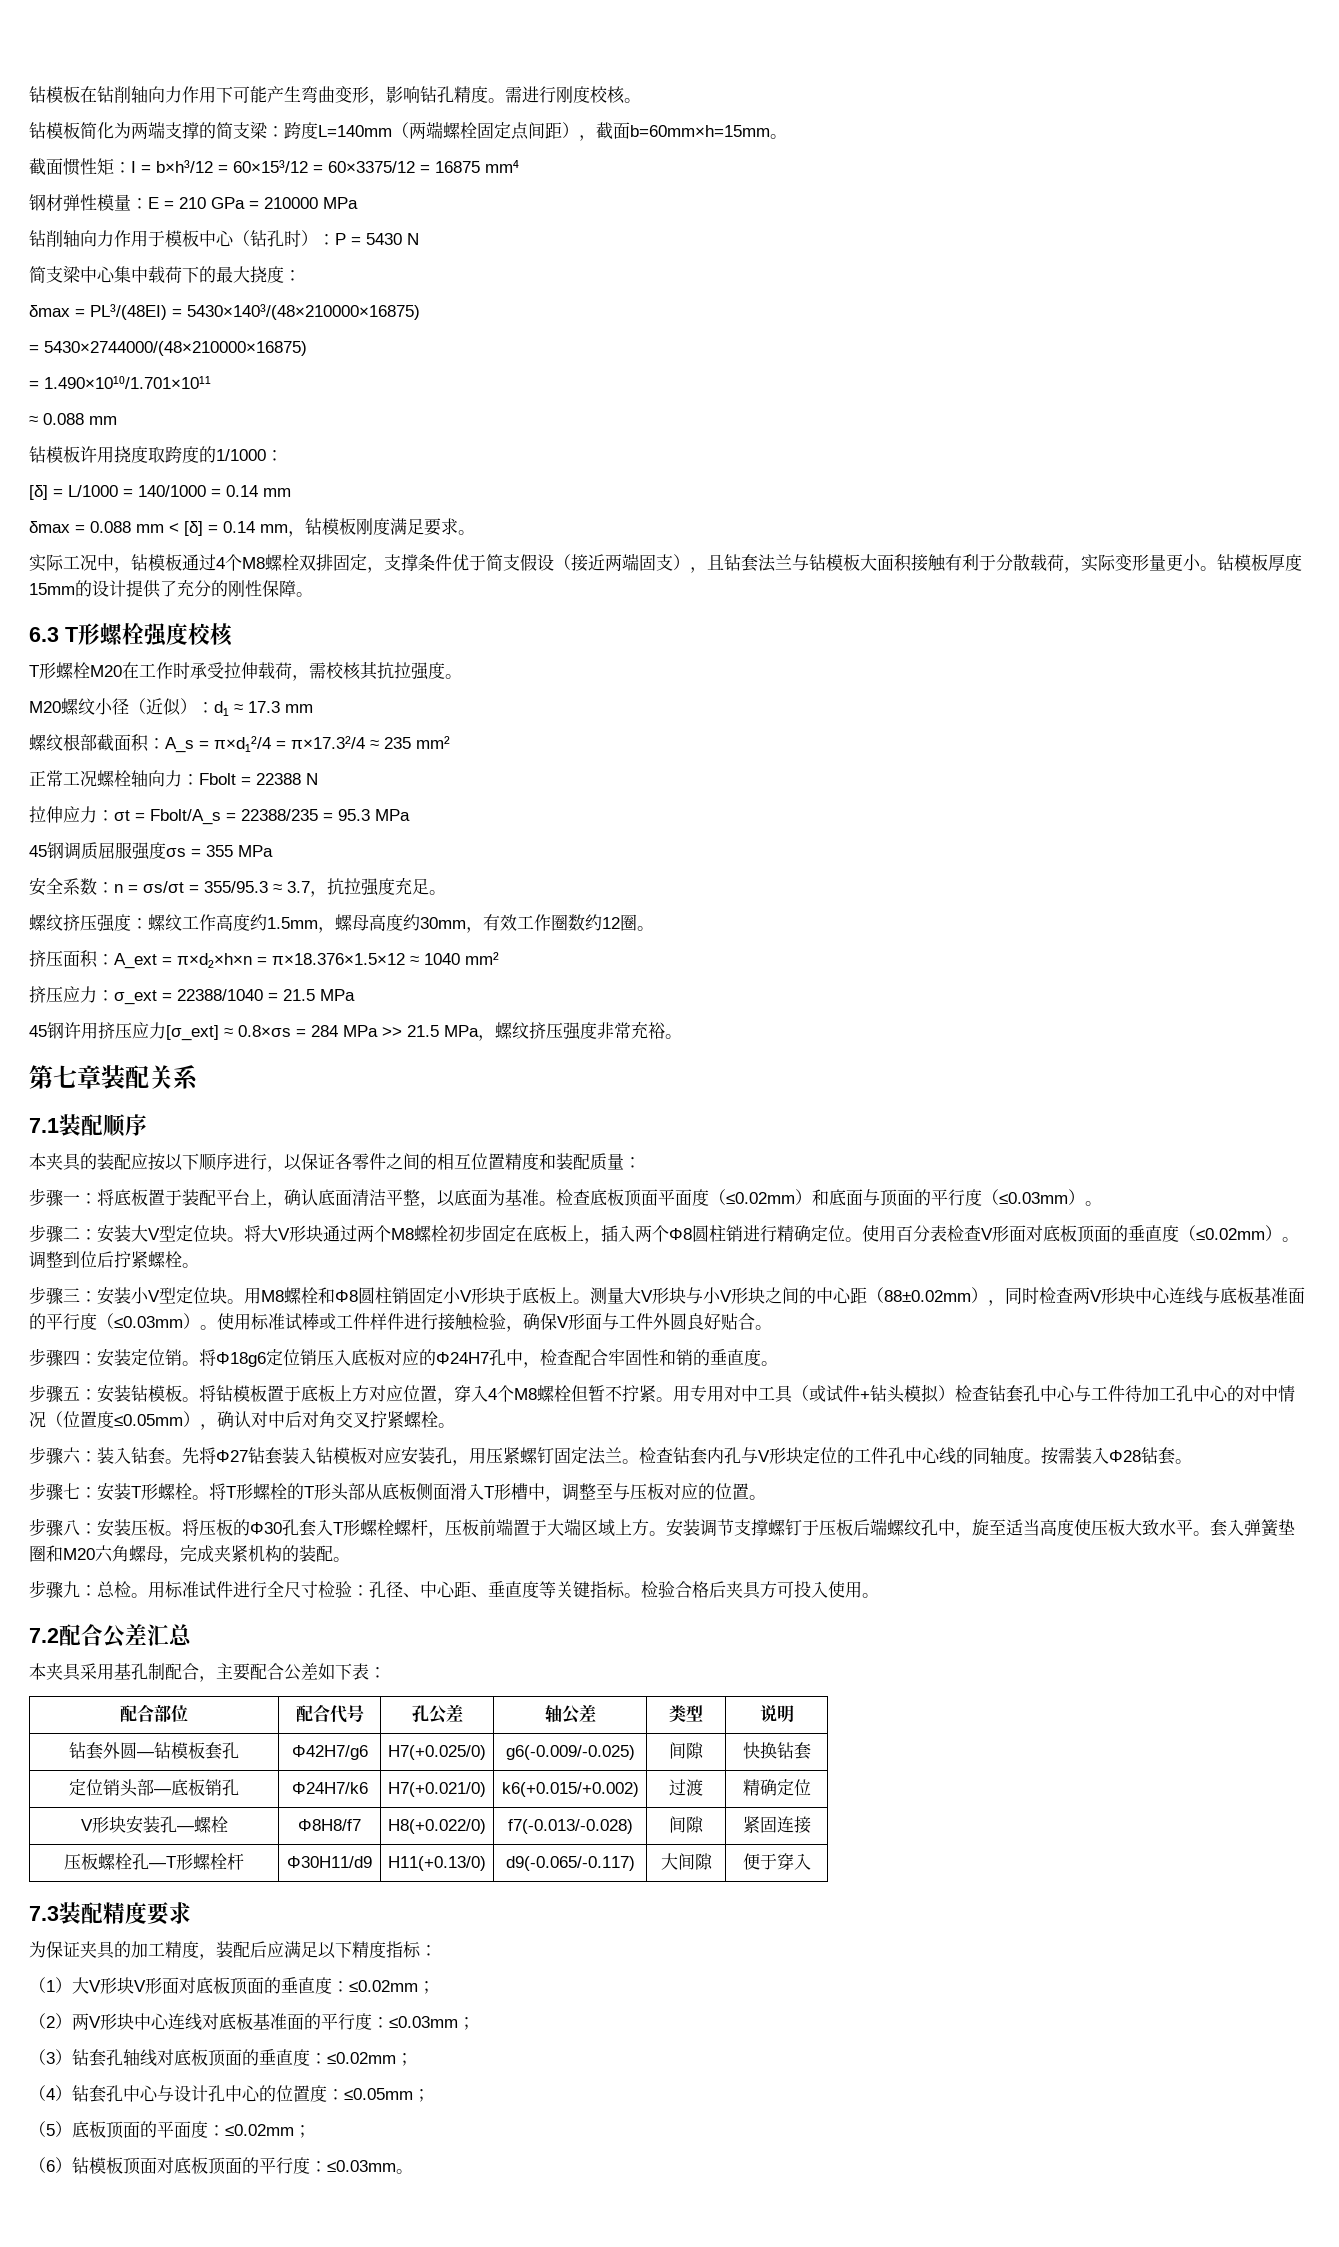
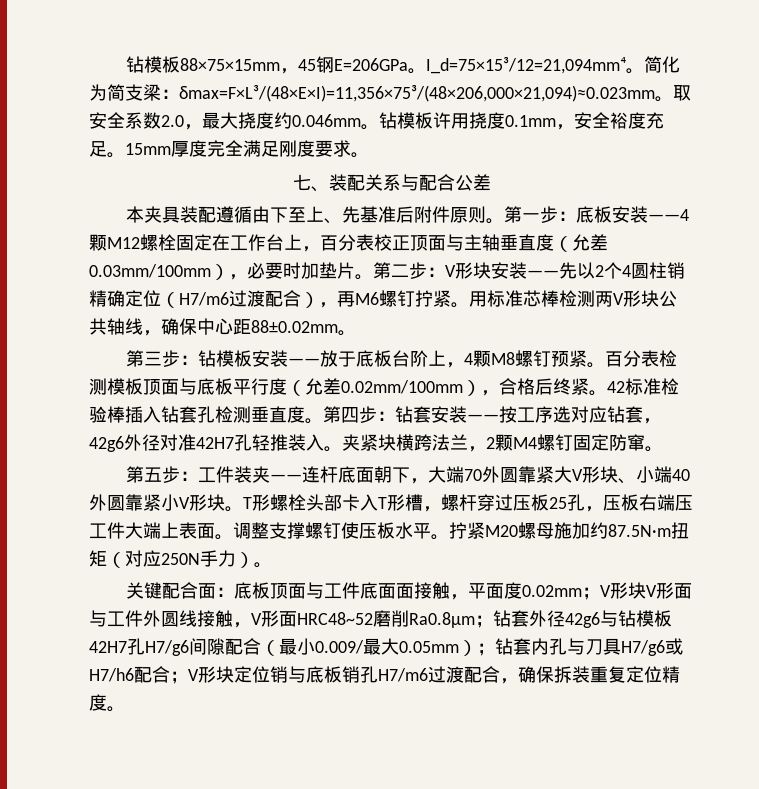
- 钻模板在钻削轴向力作用下可能产生弯曲变形，影响钻孔精度。需进行刚度校核。
- 钻模板简化为两端支撑的简支梁：跨度L=140mm（两端螺栓固定点间距），截面b=60mm×h=15mm。
- 截面惯性矩：I = b×h³/12 = 60×15³/12 = 60×3375/12 = 16875 mm⁴
- 钢材弹性模量：E = 210 GPa = 210000 MPa
- 钻削轴向力作用于模板中心（钻孔时）：P = 5430 N
- 简支梁中心集中载荷下的最大挠度：
- δmax = PL³/(48EI) = 5430×140³/(48×210000×16875)
- = 5430×2744000/(48×210000×16875)
- = 1.490×10¹⁰/1.701×10¹¹
- ≈ 0.088 mm
- 钻模板许用挠度取跨度的1/1000：
- [δ] = L/1000 = 140/1000 = 0.14 mm
- δmax = 0.088 mm < [δ] = 0.14 mm，钻模板刚度满足要求。
- 实际工况中，钻模板通过4个M8螺栓双排固定，支撑条件优于简支假设（接近两端固支），且钻套法兰与钻模板大面积接触有利于分散载荷，实际变形量更小。钻模板厚度15mm的设计提供了充分的刚性保障。
- 6.3 T形螺栓强度校核
- T形螺栓M20在工作时承受拉伸载荷，需校核其抗拉强度。
- M20螺纹小径（近似）：d₁ ≈ 17.3 mm
- 螺纹根部截面积：A_s = π×d₁²/4 = π×17.3²/4 ≈ 235 mm²
- 正常工况螺栓轴向力：Fbolt = 22388 N
- 拉伸应力：σt = Fbolt/A_s = 22388/235 = 95.3 MPa
- 45钢调质屈服强度σs = 355 MPa
- 安全系数：n = σs/σt = 355/95.3 ≈ 3.7，抗拉强度充足。
- 螺纹挤压强度：螺纹工作高度约1.5mm，螺母高度约30mm，有效工作圈数约12圈。
- 挤压面积：A_ext = π×d₂×h×n = π×18.376×1.5×12 ≈ 1040 mm²
- 挤压应力：σ_ext = 22388/1040 = 21.5 MPa
- 45钢许用挤压应力[σ_ext] ≈ 0.8×σs = 284 MPa >> 21.5 MPa，螺纹挤压强度非常充裕。
- 第七章装配关系
- 7.1装配顺序
- 本夹具的装配应按以下顺序进行，以保证各零件之间的相互位置精度和装配质量：
- 步骤一：将底板置于装配平台上，确认底面清洁平整，以底面为基准。检查底板顶面平面度（≤0.02mm）和底面与顶面的平行度（≤0.03mm）。
- 步骤二：安装大V型定位块。将大V形块通过两个M8螺栓初步固定在底板上，插入两个Φ8圆柱销进行精确定位。使用百分表检查V形面对底板顶面的垂直度（≤0.02mm）。调整到位后拧紧螺栓。
- 步骤三：安装小V型定位块。用M8螺栓和Φ8圆柱销固定小V形块于底板上。测量大V形块与小V形块之间的中心距（88±0.02mm），同时检查两V形块中心连线与底板基准面的平行度（≤0.03mm）。使用标准试棒或工件样件进行接触检验，确保V形面与工件外圆良好贴合。
- 步骤四：安装定位销。将Φ18g6定位销压入底板对应的Φ24H7孔中，检查配合牢固性和销的垂直度。
- 步骤五：安装钻模板。将钻模板置于底板上方对应位置，穿入4个M8螺栓但暂不拧紧。用专用对中工具（或试件+钻头模拟）检查钻套孔中心与工件待加工孔中心的对中情况（位置度≤0.05mm），确认对中后对角交叉拧紧螺栓。
- 步骤六：装入钻套。先将Φ27钻套装入钻模板对应安装孔，用压紧螺钉固定法兰。检查钻套内孔与V形块定位的工件孔中心线的同轴度。按需装入Φ28钻套。
- 步骤七：安装T形螺栓。将T形螺栓的T形头部从底板侧面滑入T形槽中，调整至与压板对应的位置。
- 步骤八：安装压板。将压板的Φ30孔套入T形螺栓螺杆，压板前端置于大端区域上方。安装调节支撑螺钉于压板后端螺纹孔中，旋至适当高度使压板大致水平。套入弹簧垫圈和M20六角螺母，完成夹紧机构的装配。
- 步骤九：总检。用标准试件进行全尺寸检验：孔径、中心距、垂直度等关键指标。检验合格后夹具方可投入使用。
- 7.2配合公差汇总
- 本夹具采用基孔制配合，主要配合公差如下表：
- 配合部位 | 配合代号 | 孔公差 | 轴公差 | 类型 | 说明
- 钻套外圆—钻模板套孔 | Φ42H7/g6 | H7(+0.025/0) | g6(-0.009/-0.025) | 间隙 | 快换钻套
- 定位销头部—底板销孔 | Φ24H7/k6 | H7(+0.021/0) | k6(+0.015/+0.002) | 过渡 | 精确定位
- V形块安装孔—螺栓 | Φ8H8/f7 | H8(+0.022/0) | f7(-0.013/-0.028) | 间隙 | 紧固连接
- 压板螺栓孔—T形螺栓杆 | Φ30H11/d9 | H11(+0.13/0) | d9(-0.065/-0.117) | 大间隙 | 便于穿入
- 7.3装配精度要求
- 为保证夹具的加工精度，装配后应满足以下精度指标：
- （1）大V形块V形面对底板顶面的垂直度：≤0.02mm；
- （2）两V形块中心连线对底板基准面的平行度：≤0.03mm；
- （3）钻套孔轴线对底板顶面的垂直度：≤0.02mm；
- （4）钻套孔中心与设计孔中心的位置度：≤0.05mm；
- （5）底板顶面的平面度：≤0.02mm；
- （6）钻模板顶面对底板顶面的平行度：≤0.03mm。
+ 钻模板88×75×15mm，45钢E=206GPa。I_d=75×15³/12=21,094mm⁴。简化为简支梁：δmax=F×L³/(48×E×I)=11,356×75³/(48×206,000×21,094)≈0.023mm。取安全系数2.0，最大挠度约0.046mm。钻模板许用挠度0.1mm，安全裕度充足。15mm厚度完全满足刚度要求。
+ 七、装配关系与配合公差
+ 本夹具装配遵循由下至上、先基准后附件原则。第一步：底板安装——4颗M12螺栓固定在工作台上，百分表校正顶面与主轴垂直度（允差0.03mm/100mm），必要时加垫片。第二步：V形块安装——先以2个4圆柱销精确定位（H7/m6过渡配合），再M6螺钉拧紧。用标准芯棒检测两V形块公共轴线，确保中心距88±0.02mm。
+ 第三步：钻模板安装——放于底板台阶上，4颗M8螺钉预紧。百分表检测模板顶面与底板平行度（允差0.02mm/100mm），合格后终紧。42标准检验棒插入钻套孔检测垂直度。第四步：钻套安装——按工序选对应钻套，42g6外径对准42H7孔轻推装入。夹紧块横跨法兰，2颗M4螺钉固定防窜。
+ 第五步：工件装夹——连杆底面朝下，大端70外圆靠紧大V形块、小端40外圆靠紧小V形块。T形螺栓头部卡入T形槽，螺杆穿过压板25孔，压板右端压工件大端上表面。调整支撑螺钉使压板水平。拧紧M20螺母施加约87.5N·m扭矩（对应250N手力）。
+ 关键配合面：底板顶面与工件底面面接触，平面度0.02mm；V形块V形面与工件外圆线接触，V形面HRC48~52磨削Ra0.8μm；钻套外径42g6与钻模板42H7孔H7/g6间隙配合（最小0.009/最大0.05mm）；钻套内孔与刀具H7/g6或H7/h6配合；V形块定位销与底板销孔H7/m6过渡配合，确保拆装重复定位精度。

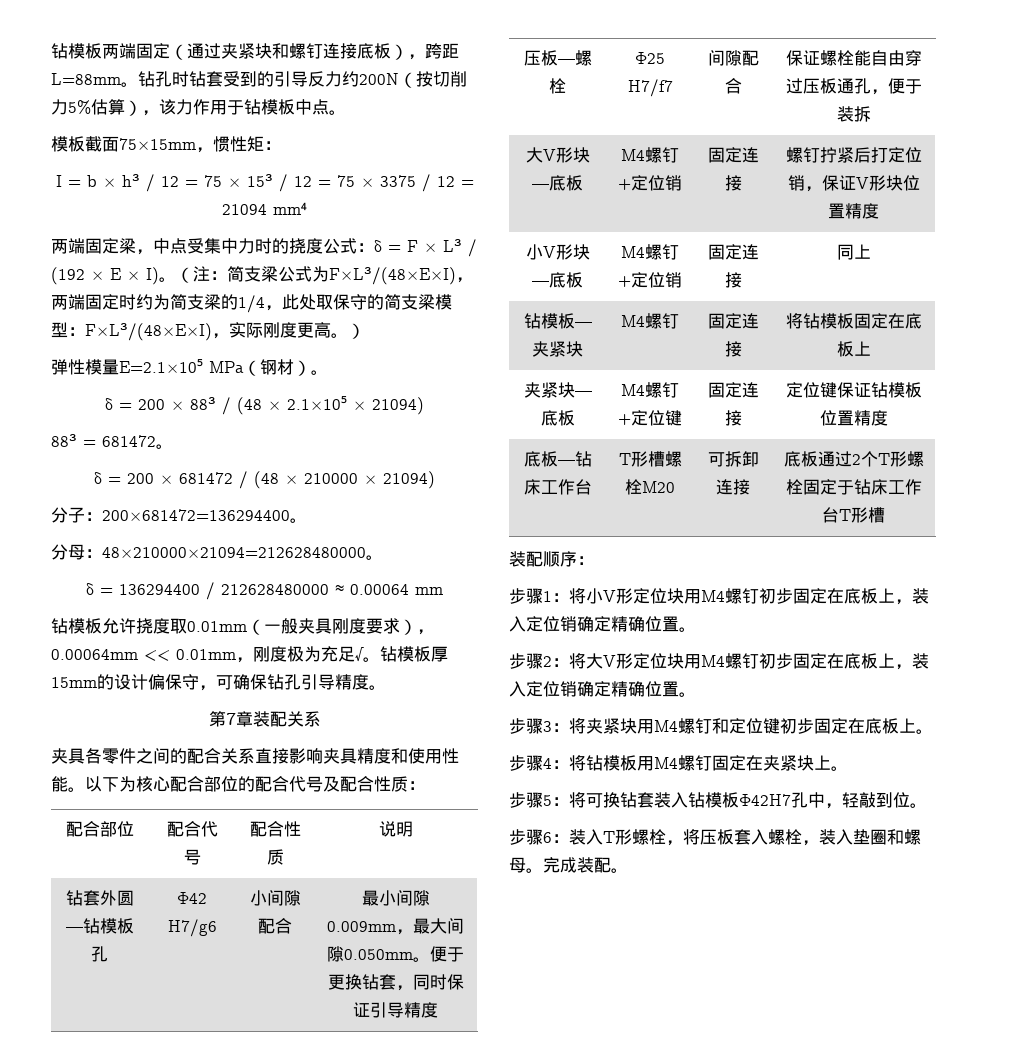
- 钻模板88×75×15mm，45钢E=206GPa。I_d=75×15³/12=21,094mm⁴。简化为简支梁：δmax=F×L³/(48×E×I)=11,356×75³/(48×206,000×21,094)≈0.023mm。取安全系数2.0，最大挠度约0.046mm。钻模板许用挠度0.1mm，安全裕度充足。15mm厚度完全满足刚度要求。
- 七、装配关系与配合公差
- 本夹具装配遵循由下至上、先基准后附件原则。第一步：底板安装——4颗M12螺栓固定在工作台上，百分表校正顶面与主轴垂直度（允差0.03mm/100mm），必要时加垫片。第二步：V形块安装——先以2个4圆柱销精确定位（H7/m6过渡配合），再M6螺钉拧紧。用标准芯棒检测两V形块公共轴线，确保中心距88±0.02mm。
- 第三步：钻模板安装——放于底板台阶上，4颗M8螺钉预紧。百分表检测模板顶面与底板平行度（允差0.02mm/100mm），合格后终紧。42标准检验棒插入钻套孔检测垂直度。第四步：钻套安装——按工序选对应钻套，42g6外径对准42H7孔轻推装入。夹紧块横跨法兰，2颗M4螺钉固定防窜。
- 第五步：工件装夹——连杆底面朝下，大端70外圆靠紧大V形块、小端40外圆靠紧小V形块。T形螺栓头部卡入T形槽，螺杆穿过压板25孔，压板右端压工件大端上表面。调整支撑螺钉使压板水平。拧紧M20螺母施加约87.5N·m扭矩（对应250N手力）。
- 关键配合面：底板顶面与工件底面面接触，平面度0.02mm；V形块V形面与工件外圆线接触，V形面HRC48~52磨削Ra0.8μm；钻套外径42g6与钻模板42H7孔H7/g6间隙配合（最小0.009/最大0.05mm）；钻套内孔与刀具H7/g6或H7/h6配合；V形块定位销与底板销孔H7/m6过渡配合，确保拆装重复定位精度。
+ 钻模板两端固定（通过夹紧块和螺钉连接底板），跨距L=88mm。钻孔时钻套受到的引导反力约200N（按切削力5%估算），该力作用于钻模板中点。
+ 模板截面75×15mm，惯性矩：
+ I = b × h³ / 12 = 75 × 15³ / 12 = 75 × 3375 / 12 = 21094 mm⁴
+ 两端固定梁，中点受集中力时的挠度公式：δ = F × L³ / (192 × E × I)。（注：简支梁公式为F×L³/(48×E×I)，两端固定时约为简支梁的1/4，此处取保守的简支梁模型：F×L³/(48×E×I)，实际刚度更高。）
+ 弹性模量E=2.1×10⁵ MPa（钢材）。
+ δ = 200 × 88³ / (48 × 2.1×10⁵ × 21094)
+ 88³ = 681472。
+ δ = 200 × 681472 / (48 × 210000 × 21094)
+ 分子：200×681472=136294400。
+ 分母：48×210000×21094=212628480000。
+ δ = 136294400 / 212628480000 ≈ 0.00064 mm
+ 钻模板允许挠度取0.01mm（一般夹具刚度要求），0.00064mm << 0.01mm，刚度极为充足√。钻模板厚15mm的设计偏保守，可确保钻孔引导精度。
+ 第7章装配关系
+ 夹具各零件之间的配合关系直接影响夹具精度和使用性能。以下为核心配合部位的配合代号及配合性质：
+ 配合部位 | 配合代号 | 配合性质 | 说明
+ 钻套外圆—钻模板孔 | Φ42 H7/g6 | 小间隙配合 | 最小间隙0.009mm，最大间隙0.050mm。便于更换钻套，同时保证引导精度
+ 压板—螺栓 | Φ25 H7/f7 | 间隙配合 | 保证螺栓能自由穿过压板通孔，便于装拆
+ 大V形块—底板 | M4螺钉+定位销 | 固定连接 | 螺钉拧紧后打定位销，保证V形块位置精度
+ 小V形块—底板 | M4螺钉+定位销 | 固定连接 | 同上
+ 钻模板—夹紧块 | M4螺钉 | 固定连接 | 将钻模板固定在底板上
+ 夹紧块—底板 | M4螺钉+定位键 | 固定连接 | 定位键保证钻模板位置精度
+ 底板—钻床工作台 | T形槽螺栓M20 | 可拆卸连接 | 底板通过2个T形螺栓固定于钻床工作台T形槽
+ 装配顺序：
+ 步骤1：将小V形定位块用M4螺钉初步固定在底板上，装入定位销确定精确位置。
+ 步骤2：将大V形定位块用M4螺钉初步固定在底板上，装入定位销确定精确位置。
+ 步骤3：将夹紧块用M4螺钉和定位键初步固定在底板上。
+ 步骤4：将钻模板用M4螺钉固定在夹紧块上。
+ 步骤5：将可换钻套装入钻模板Φ42H7孔中，轻敲到位。
+ 步骤6：装入T形螺栓，将压板套入螺栓，装入垫圈和螺母。完成装配。

